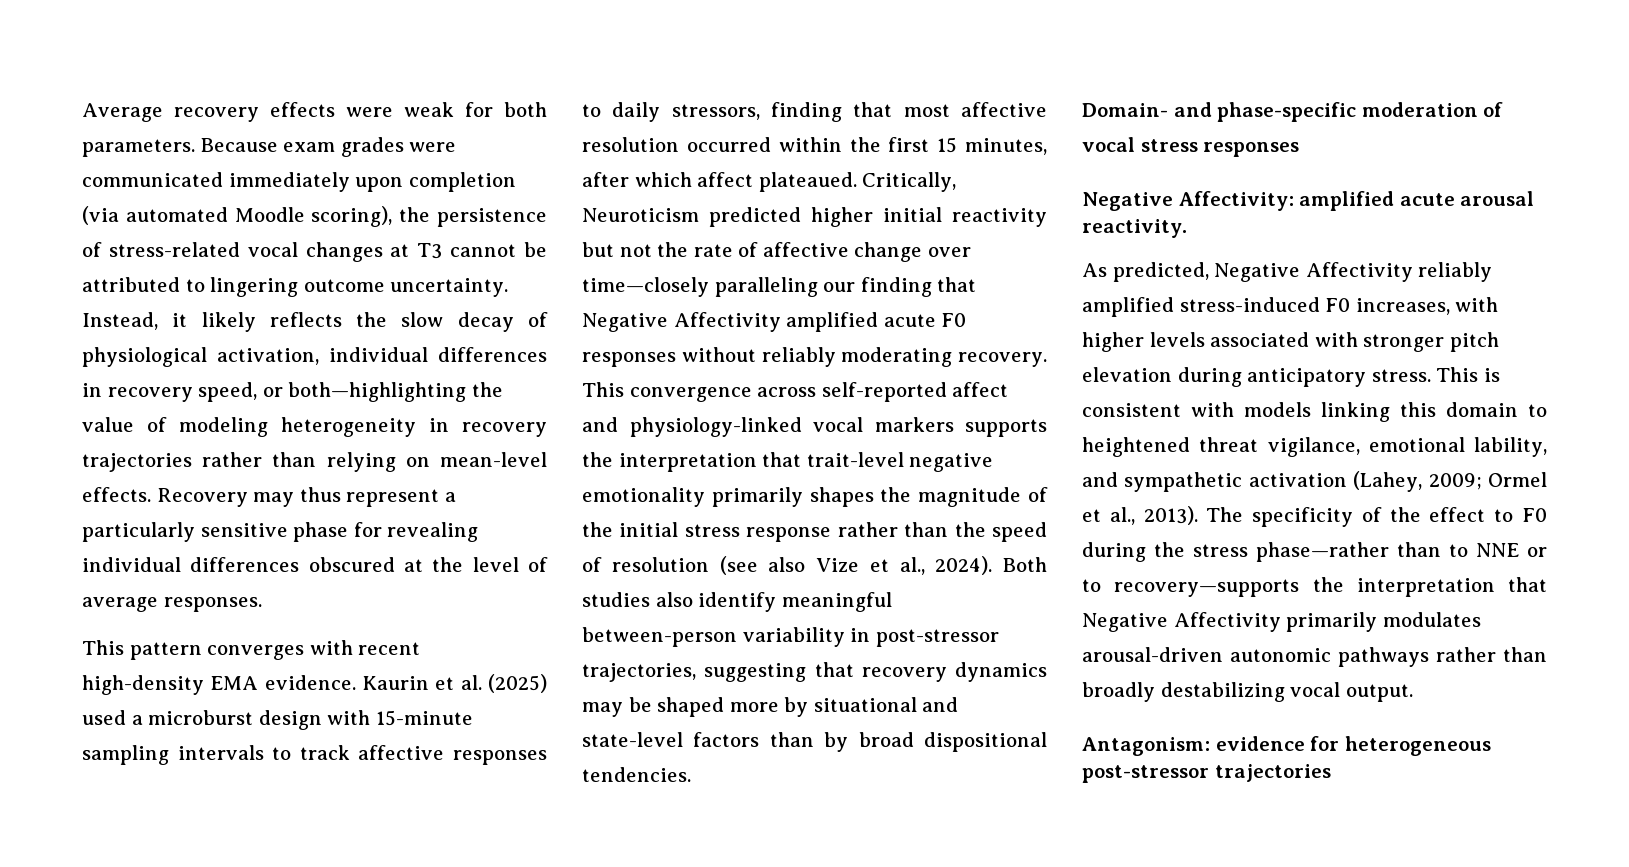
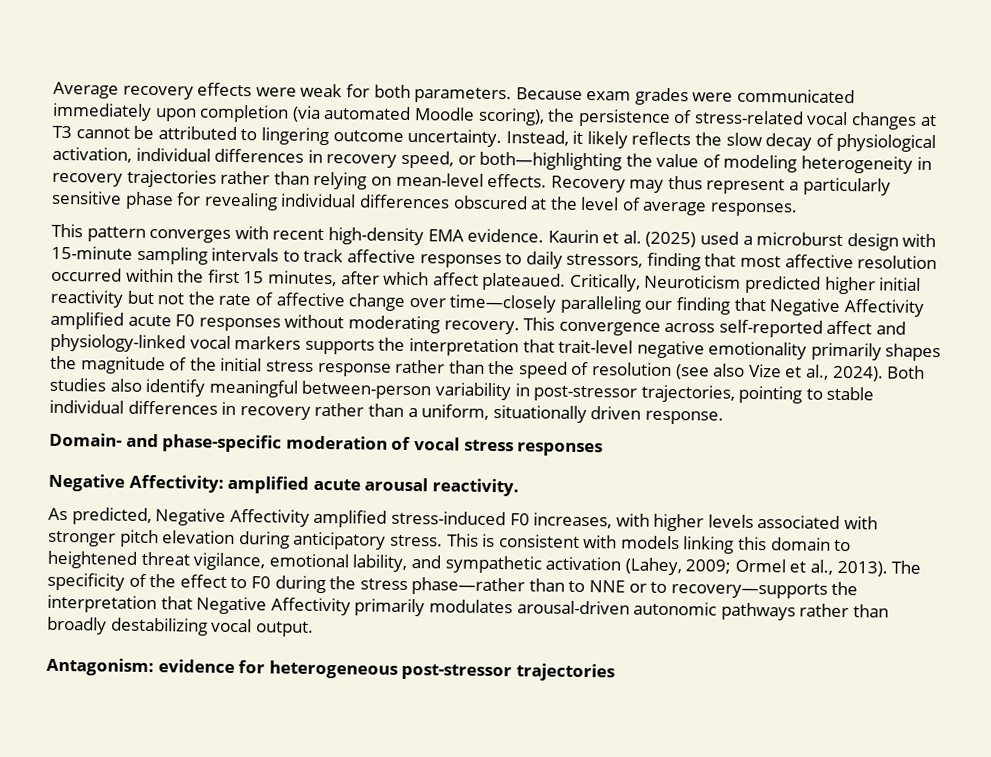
- Critically, Neuroticism predicted higher initial reactivity but not the rate of affective change over time—closely paralleling our finding that Negative Affectivity amplified acute F0 responses without reliably moderating recovery.
+ Critically, Neuroticism predicted higher initial reactivity but not the rate of affective change over time—closely paralleling our finding that Negative Affectivity amplified acute F0 responses without moderating recovery.
- Both studies also identify meaningful between-person variability in post-stressor trajectories, suggesting that recovery dynamics may be shaped more by situational and state-level factors than by broad dispositional tendencies.
+ Both studies also identify meaningful between-person variability in post-stressor trajectories, pointing to stable individual differences in recovery rather than a uniform, situationally driven response.
- As predicted, Negative Affectivity reliably amplified stress-induced F0 increases, with higher levels associated with stronger pitch elevation during anticipatory stress.
+ As predicted, Negative Affectivity amplified stress-induced F0 increases, with higher levels associated with stronger pitch elevation during anticipatory stress.

